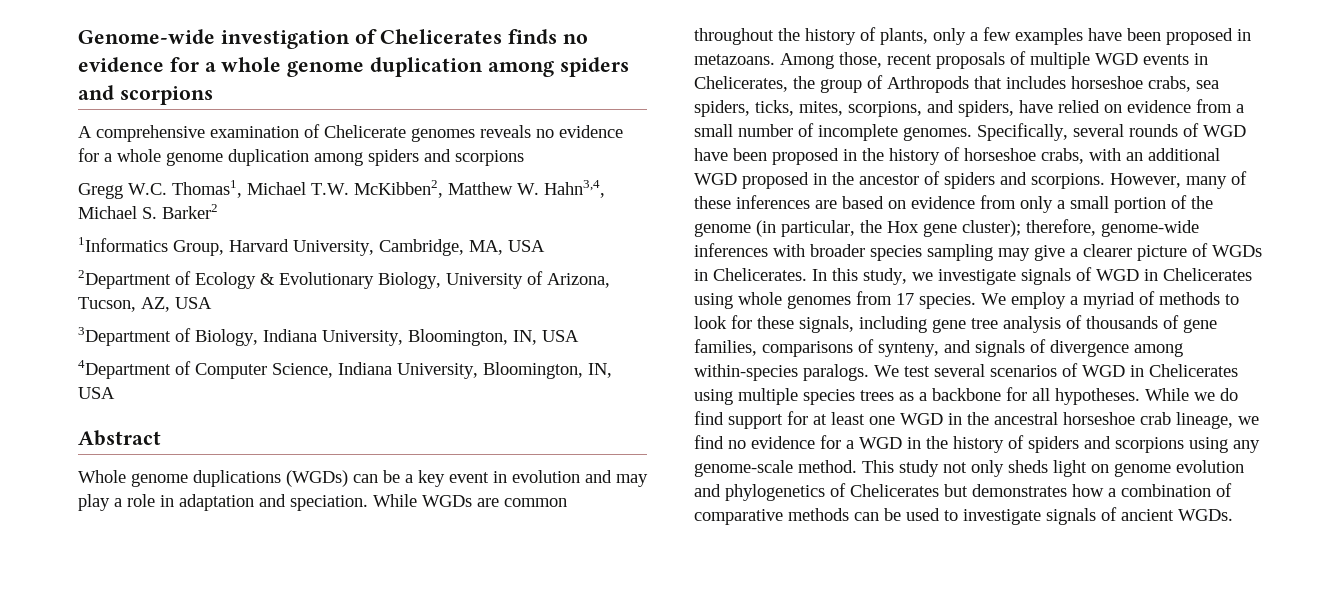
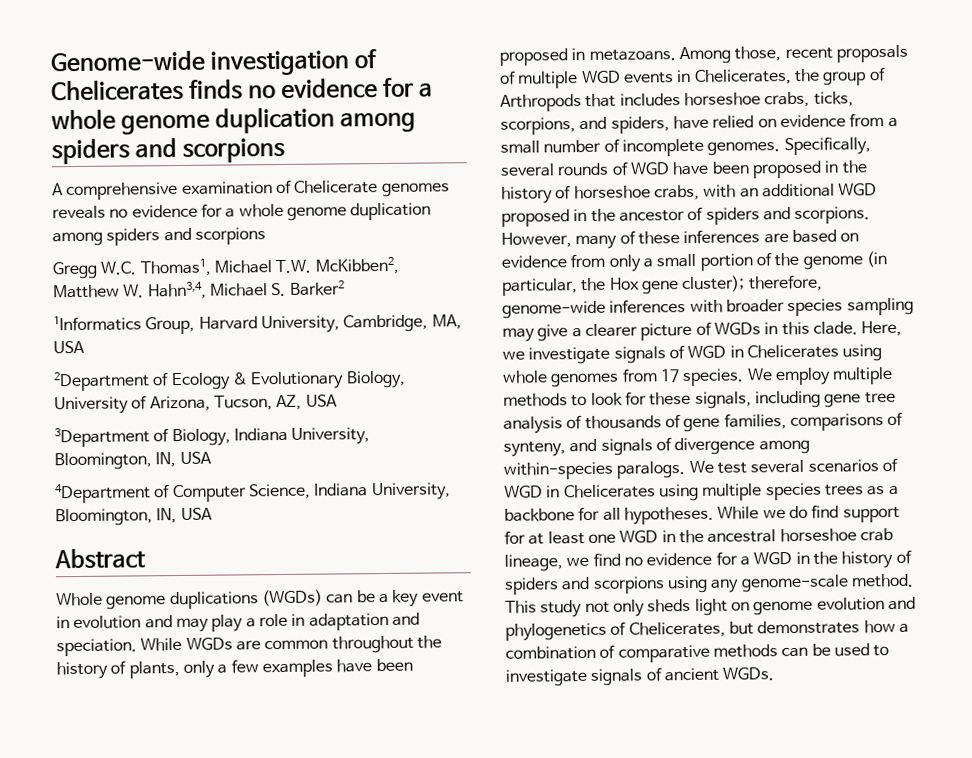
- Among those, recent proposals of multiple WGD events in Chelicerates, the group of Arthropods that includes horseshoe crabs, sea spiders, ticks, mites, scorpions, and spiders, have relied on evidence from a small number of incomplete genomes.
+ Among those, recent proposals of multiple WGD events in Chelicerates, the group of Arthropods that includes horseshoe crabs, ticks, scorpions, and spiders, have relied on evidence from a small number of incomplete genomes.
- However, many of these inferences are based on evidence from only a small portion of the genome (in particular, the Hox gene cluster); therefore, genome-wide inferences with broader species sampling may give a clearer picture of WGDs in Chelicerates. In this study, we investigate signals of WGD in Chelicerates using whole genomes from 17 species.
+ However, many of these inferences are based on evidence from only a small portion of the genome (in particular, the Hox gene cluster); therefore, genome-wide inferences with broader species sampling may give a clearer picture of WGDs in this clade. Here, we investigate signals of WGD in Chelicerates using whole genomes from 17 species.
- We employ a myriad of methods to look for these signals, including gene tree analysis of thousands of gene families, comparisons of synteny, and signals of divergence among within-species paralogs.
+ We employ multiple methods to look for these signals, including gene tree analysis of thousands of gene families, comparisons of synteny, and signals of divergence among within-species paralogs.
- This study not only sheds light on genome evolution and phylogenetics of Chelicerates but demonstrates how a combination of comparative methods can be used to investigate signals of ancient WGDs.
+ This study not only sheds light on genome evolution and phylogenetics of Chelicerates, but demonstrates how a combination of comparative methods can be used to investigate signals of ancient WGDs.

